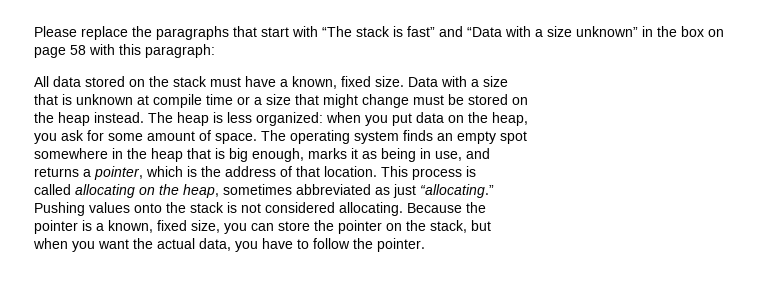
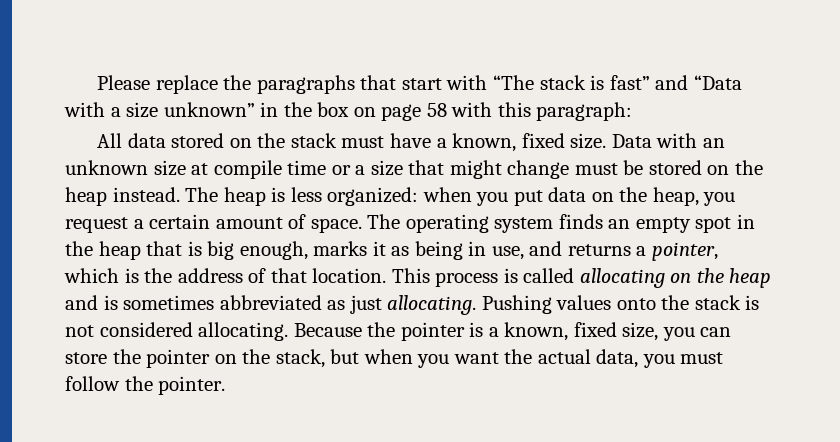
- Data with a size
- that is unknown at compile time or a size that might change must be stored on
- the heap instead.
+ Data with an unknown size at compile time or a size that might change must be stored on the heap instead.
- The heap is less organized: when you put data on the heap,
- you ask for some amount of space.
+ The heap is less organized: when you put data on the heap, you request a certain amount of space.
- The operating system finds an empty spot
- somewhere in the heap that is big enough, marks it as being in use, and
- returns a pointer, which is the address of that location.
+ The operating system finds an empty spot in the heap that is big enough, marks it as being in use, and returns a pointer, which is the address of that location.
- This process is
- called allocating on the heap, sometimes abbreviated as just “allocating.”
- Pushing values onto the stack is not considered allocating.
+ This process is called allocating on the heap and is sometimes abbreviated as just allocating. Pushing values onto the stack is not considered allocating.
- Because the
- pointer is a known, fixed size, you can store the pointer on the stack, but
- when you want the actual data, you have to follow the pointer.
+ Because the pointer is a known, fixed size, you can store the pointer on the stack, but when you want the actual data, you must follow the pointer.

